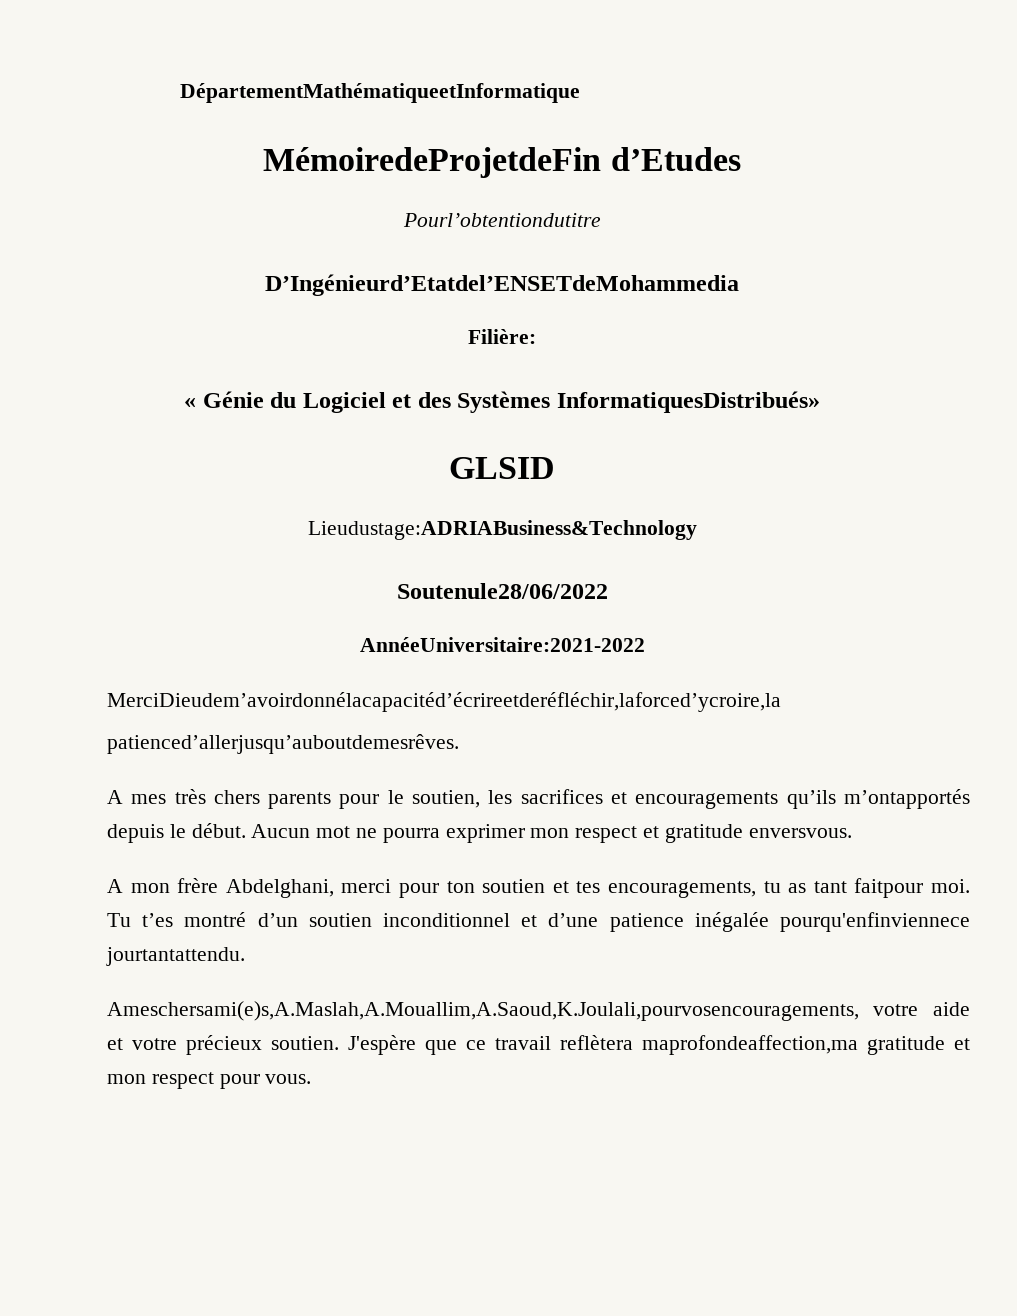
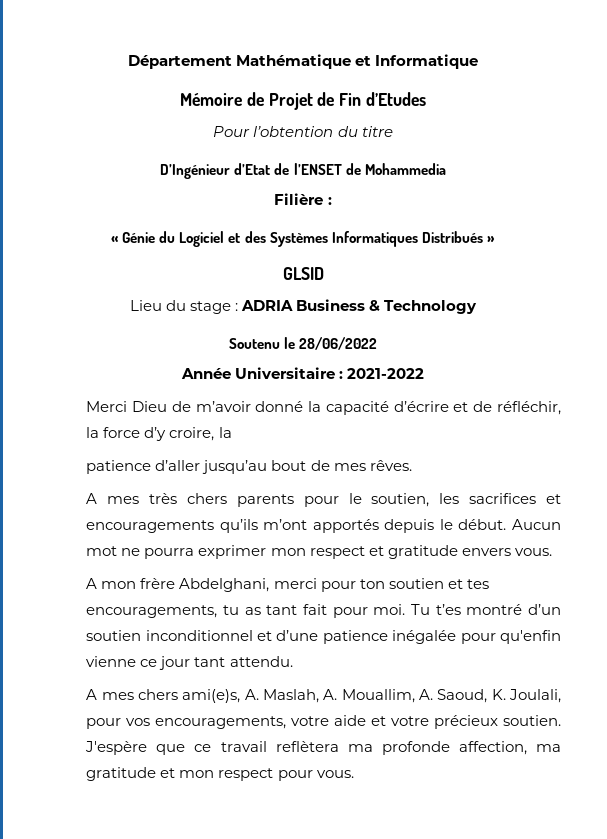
- DépartementMathématiqueetInformatique
- MémoiredeProjetdeFin d’Etudes
- Pourl’obtentiondutitre
- D’Ingénieurd’Etatdel’ENSETdeMohammedia
- Filière:
+ Département Mathématique et Informatique
+ Mémoire de Projet de Fin d’Etudes
+ Pour l’obtention du titre
+ D’Ingénieur d’Etat de l’ENSET de Mohammedia
+ Filière :
- « Génie du Logiciel et des Systèmes InformatiquesDistribués»
+ « Génie du Logiciel et des Systèmes Informatiques Distribués »
  GLSID
- Lieudustage:ADRIABusiness&Technology
- Soutenule28/06/2022
- AnnéeUniversitaire:2021-2022
- MerciDieudem’avoirdonnélacapacitéd’écrireetderéfléchir,laforced’ycroire,la
- patienced’allerjusqu’auboutdemesrêves.
+ Lieu du stage : ADRIA Business & Technology
+ Soutenu le 28/06/2022
+ Année Universitaire : 2021-2022
+ Merci Dieu de m’avoir donné la capacité d’écrire et de réfléchir, la force d’y croire, la
+ patience d’aller jusqu’au bout de mes rêves.
- A mes très chers parents pour le soutien, les sacrifices et encouragements qu’ils m’ontapportés depuis le début.
+ A mes très chers parents pour le soutien, les sacrifices et encouragements qu’ils m’ont apportés depuis le début.
- Aucun mot ne pourra exprimer mon respect et gratitude enversvous.
+ Aucun mot ne pourra exprimer mon respect et gratitude envers vous.
- A mon frère Abdelghani, merci pour ton soutien et tes encouragements, tu as tant faitpour moi.
+ A mon frère Abdelghani, merci pour ton soutien et tes encouragements, tu as tant fait pour moi.
- Tu t’es montré d’un soutien inconditionnel et d’une patience inégalée pourqu'enfinviennece jourtantattendu.
- Ameschersami(e)s,A.Maslah,A.Mouallim,A.Saoud,K.Joulali,pourvosencouragements, votre aide et votre précieux soutien.
+ Tu t’es montré d’un soutien inconditionnel et d’une patience inégalée pour qu'enfin vienne ce jour tant attendu.
+ A mes chers ami(e)s, A. Maslah, A. Mouallim, A. Saoud, K. Joulali, pour vos encouragements, votre aide et votre précieux soutien.
- J'espère que ce travail reflètera maprofondeaffection,ma gratitude et mon respect pour vous.
+ J'espère que ce travail reflètera ma profonde affection, ma gratitude et mon respect pour vous.

